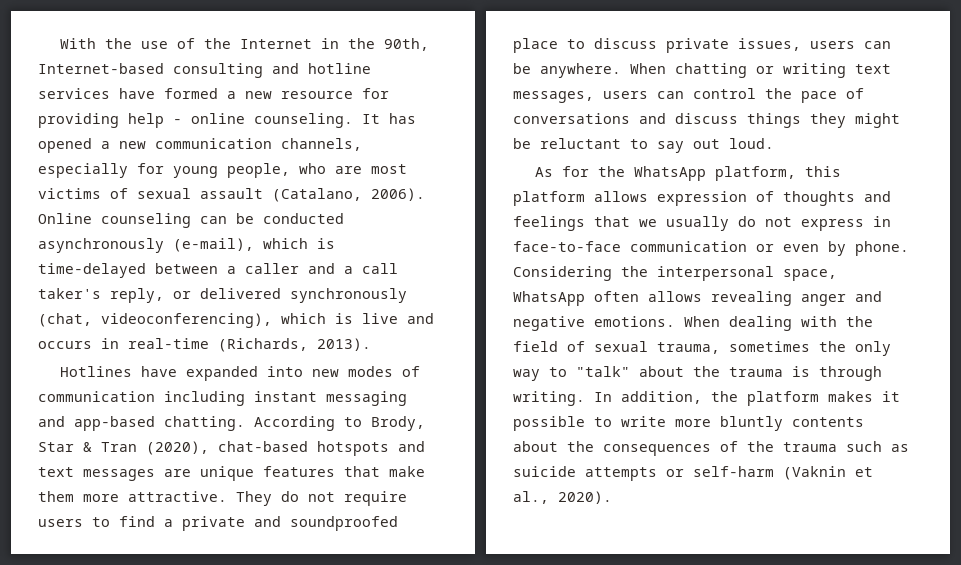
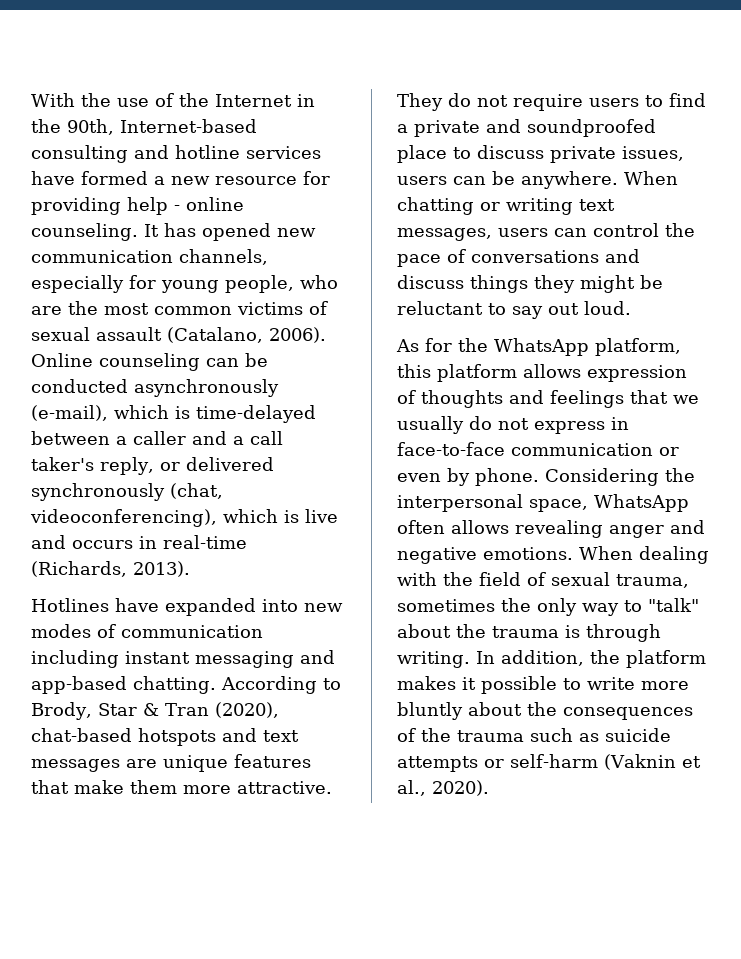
- It has opened a new communication channels, especially for young people, who are most victims of sexual assault (Catalano, 2006).
+ It has opened new communication channels, especially for young people, who are the most common victims of sexual assault (Catalano, 2006).
- In addition, the platform makes it possible to write more bluntly contents about the consequences of the trauma such as suicide attempts or self-harm (Vaknin et al., 2020).
+ In addition, the platform makes it possible to write more bluntly about the consequences of the trauma such as suicide attempts or self-harm (Vaknin et al., 2020).

